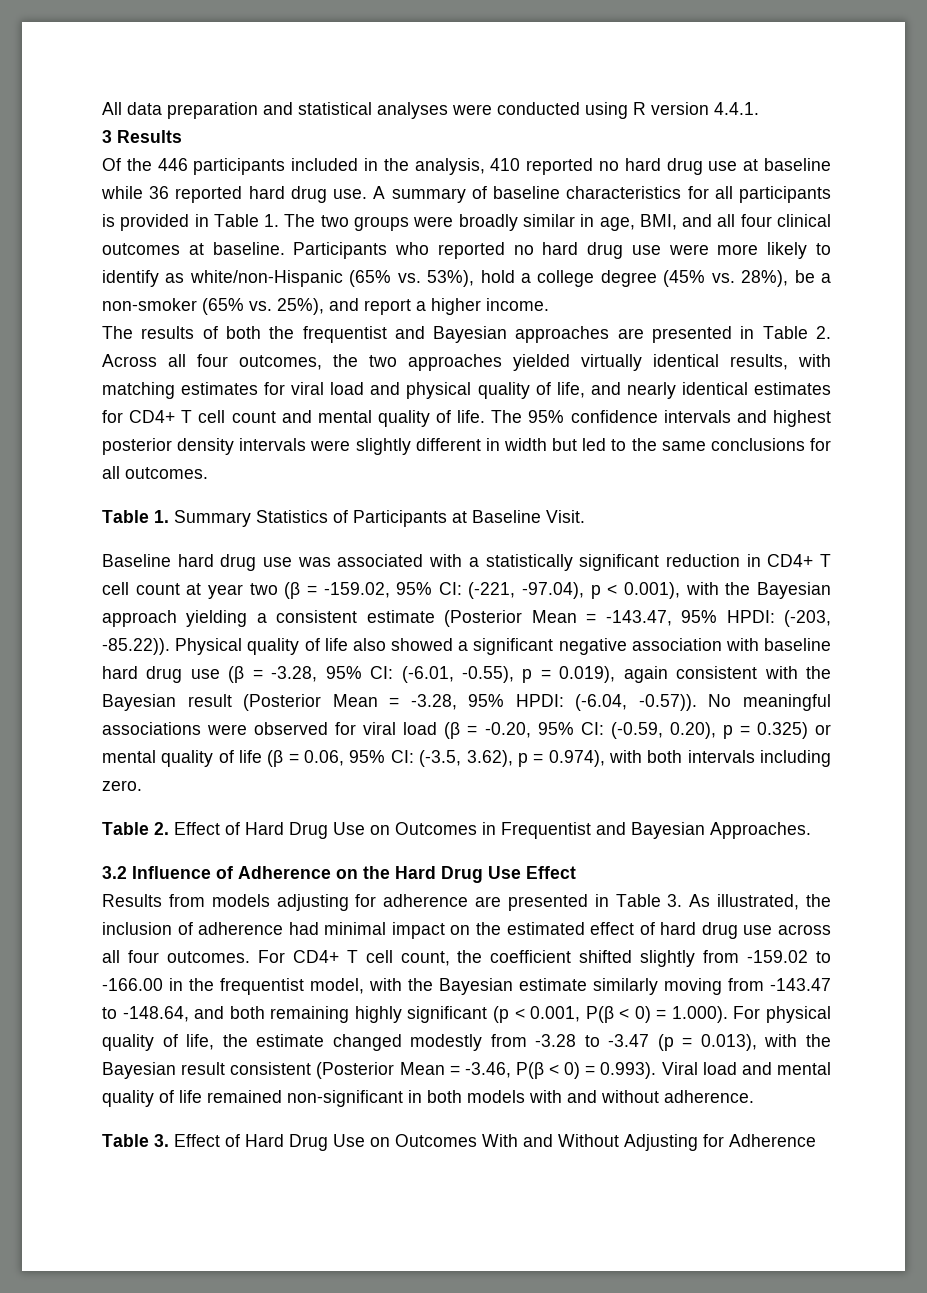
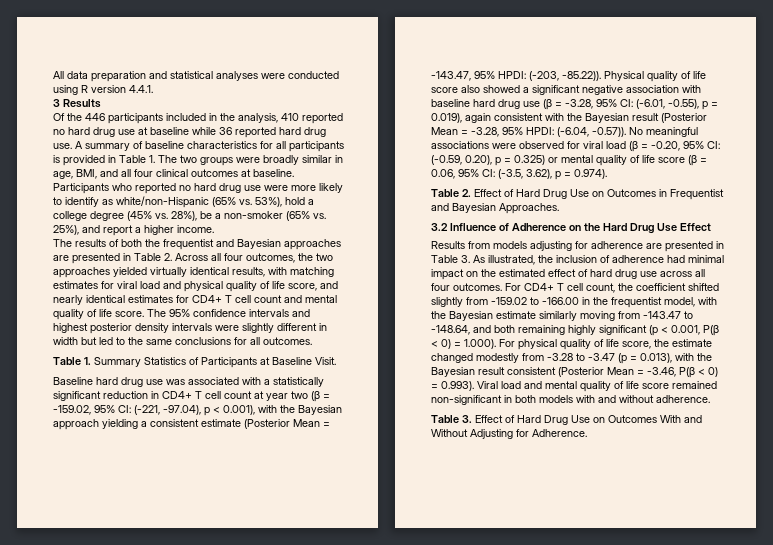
- The results of both the frequentist and Bayesian approaches are presented in Table 2. Across all four outcomes, the two approaches yielded virtually identical results, with matching estimates for viral load and physical quality of life, and nearly identical estimates for CD4+ T cell count and mental quality of life.
+ The results of both the frequentist and Bayesian approaches are presented in Table 2. Across all four outcomes, the two approaches yielded virtually identical results, with matching estimates for viral load and physical quality of life score, and nearly identical estimates for CD4+ T cell count and mental quality of life score.
- (-203, -85.22)). Physical quality of life also showed a significant negative association with baseline hard drug use (β = -3.28, 95% CI:
+ (-203, -85.22)). Physical quality of life score also showed a significant negative association with baseline hard drug use (β = -3.28, 95% CI:
- (-0.59, 0.20), p = 0.325) or mental quality of life (β = 0.06, 95% CI:
+ (-0.59, 0.20), p = 0.325) or mental quality of life score (β = 0.06, 95% CI:
- (-3.5, 3.62), p = 0.974), with both intervals including zero.
+ (-3.5, 3.62), p = 0.974).
- For CD4+ T cell count, the coefficient shifted slightly from -159.02 to -166.00 in the frequentist model, with the Bayesian estimate similarly moving from -143.47 to -148.64, and both remaining highly significant (p < 0.001, P(β < 0) = 1.000). For physical quality of life, the estimate changed modestly from -3.28 to -3.47 (p = 0.013), with the Bayesian result consistent (Posterior Mean = -3.46, P(β < 0) = 0.993). Viral load and mental quality of life remained non-significant in both models with and without adherence.
+ For CD4+ T cell count, the coefficient shifted slightly from -159.02 to -166.00 in the frequentist model, with the Bayesian estimate similarly moving from -143.47 to -148.64, and both remaining highly significant (p < 0.001, P(β < 0) = 1.000). For physical quality of life score, the estimate changed modestly from -3.28 to -3.47 (p = 0.013), with the Bayesian result consistent (Posterior Mean = -3.46, P(β < 0) = 0.993). Viral load and mental quality of life score remained non-significant in both models with and without adherence.
- Table 3. Effect of Hard Drug Use on Outcomes With and Without Adjusting for Adherence
+ Table 3. Effect of Hard Drug Use on Outcomes With and Without Adjusting for Adherence.

